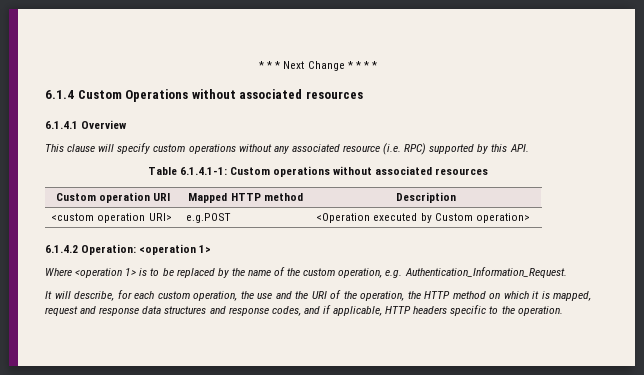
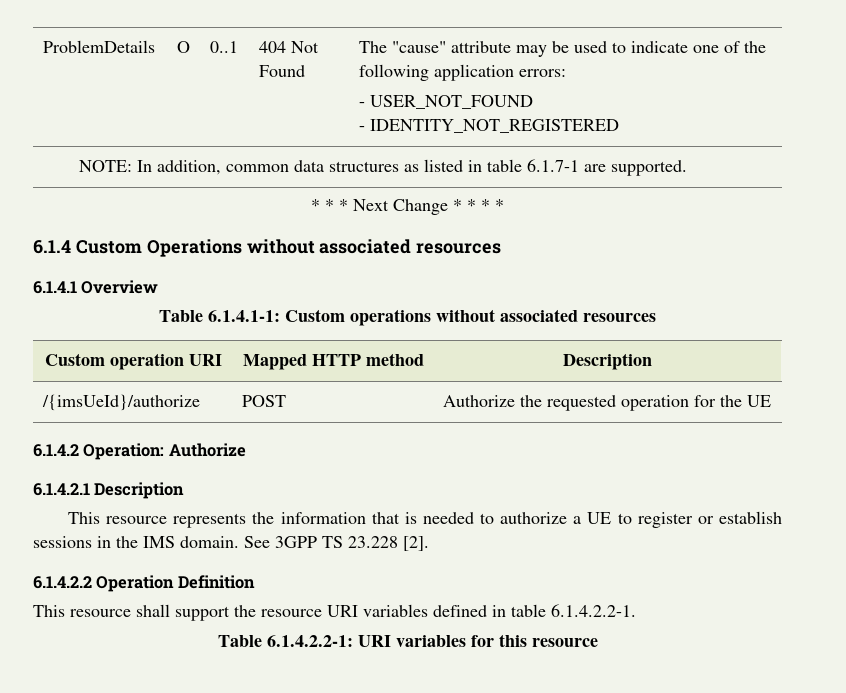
+ ProblemDetails | O | 0..1 | 404 Not Found | The "cause" attribute may be used to indicate one of the following application errors:
+ - USER_NOT_FOUND
+ - IDENTITY_NOT_REGISTERED
+ NOTE: In addition, common data structures as listed in table 6.1.7-1 are supported.
- This clause will specify custom operations without any associated resource (i.e. RPC) supported by this API.
- <custom operation URI> | e.g.POST | <Operation executed by Custom operation>
- 6.1.4.2 Operation: <operation 1>
- Where <operation 1> is to be replaced by the name of the custom operation, e.g. Authentication_Information_Request.
- It will describe, for each custom operation, the use and the URI of the operation, the HTTP method on which it is mapped, request and response data structures and response codes, and if applicable, HTTP headers specific to the operation.
+ /{imsUeId}/authorize | POST | Authorize the requested operation for the UE
+ 6.1.4.2 Operation: Authorize
+ 6.1.4.2.1 Description
+ This resource represents the information that is needed to authorize a UE to register or establish sessions in the IMS domain. See 3GPP TS 23.228 [2].
+ 6.1.4.2.2 Operation Definition
+ This resource shall support the resource URI variables defined in table 6.1.4.2.2-1.
+ Table 6.1.4.2.2-1: URI variables for this resource

